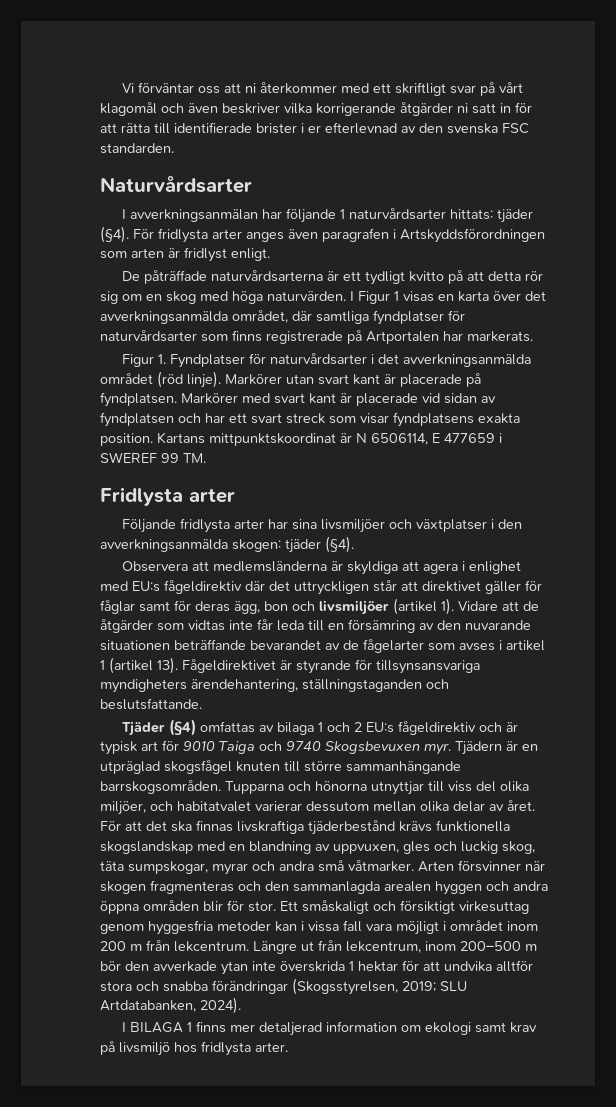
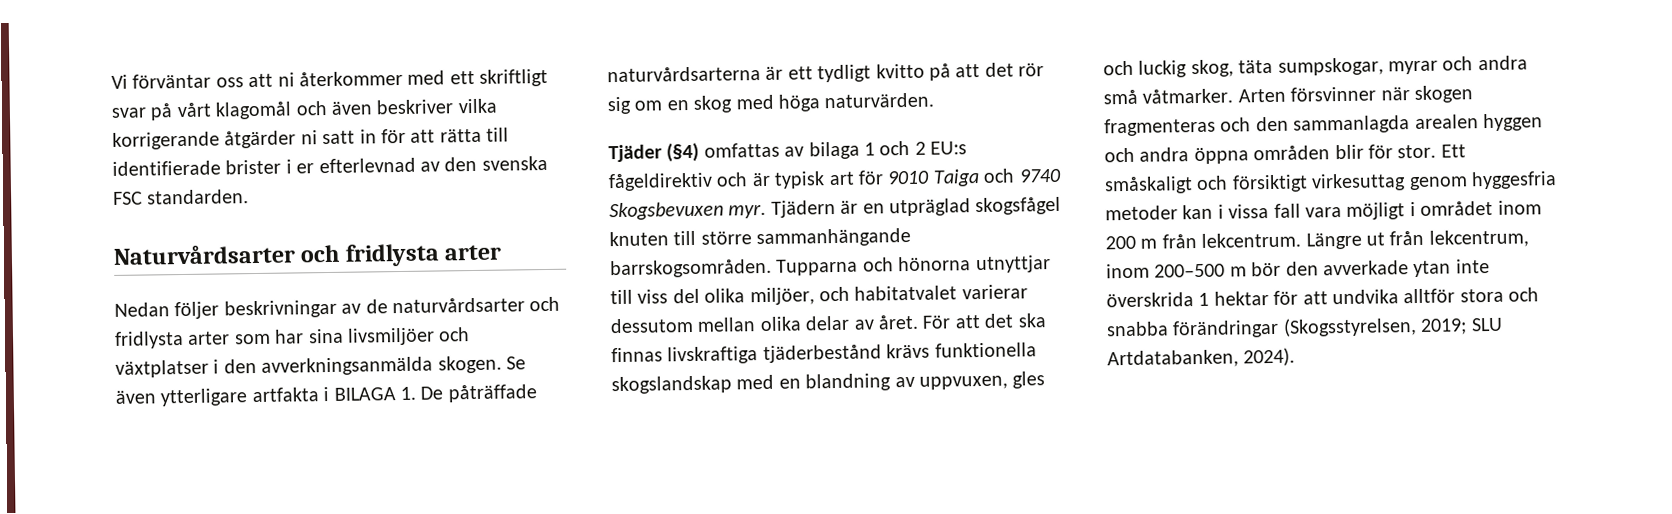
- Naturvårdsarter
- I avverkningsanmälan har följande 1 naturvårdsarter hittats: tjäder (§4). För fridlysta arter anges även paragrafen i Artskyddsförordningen som arten är fridlyst enligt.
- De påträffade naturvårdsarterna är ett tydligt kvitto på att detta rör sig om en skog med höga naturvärden. I Figur 1 visas en karta över det avverkningsanmälda området, där samtliga fyndplatser för naturvårdsarter som finns registrerade på Artportalen har markerats.
- Figur 1. Fyndplatser för naturvårdsarter i det avverkningsanmälda området (röd linje). Markörer utan svart kant är placerade på fyndplatsen. Markörer med svart kant är placerade vid sidan av fyndplatsen och har ett svart streck som visar fyndplatsens exakta position. Kartans mittpunktskoordinat är N 6506114, E 477659 i SWEREF 99 TM.
- Fridlysta arter
- Följande fridlysta arter har sina livsmiljöer och växtplatser i den avverkningsanmälda skogen: tjäder (§4).
- Observera att medlemsländerna är skyldiga att agera i enlighet med EU:s fågeldirektiv där det uttryckligen står att direktivet gäller för fåglar samt för deras ägg, bon och livsmiljöer (artikel 1). Vidare att de åtgärder som vidtas inte får leda till en försämring av den nuvarande situationen beträffande bevarandet av de fågelarter som avses i artikel 1 (artikel 13). Fågeldirektivet är styrande för tillsynsansvariga myndigheters ärendehantering, ställningstaganden och beslutsfattande.
+ Naturvårdsarter och fridlysta arter
+ Nedan följer beskrivningar av de naturvårdsarter och fridlysta arter som har sina livsmiljöer och växtplatser i den avverkningsanmälda skogen. Se även ytterligare artfakta i BILAGA 1. De påträffade naturvårdsarterna är ett tydligt kvitto på att det rör sig om en skog med höga naturvärden.
- I BILAGA 1 finns mer detaljerad information om ekologi samt krav på livsmiljö hos fridlysta arter.

